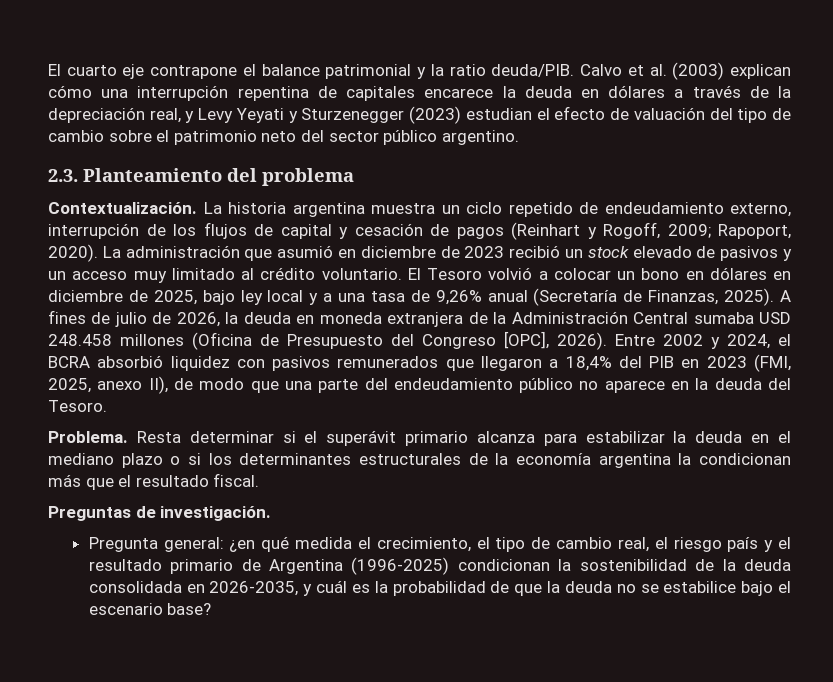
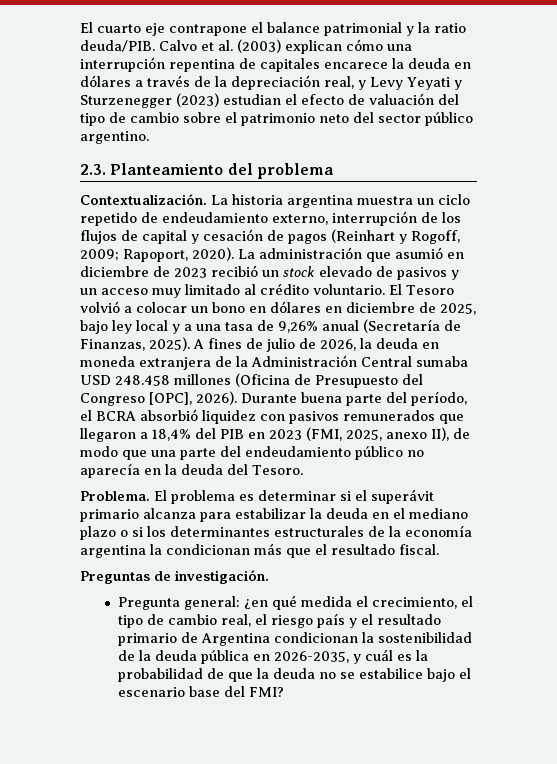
- Entre 2002 y 2024, el BCRA absorbió liquidez con pasivos remunerados que llegaron a 18,4% del PIB en 2023 (FMI, 2025, anexo II), de modo que una parte del endeudamiento público no aparece en la deuda del Tesoro.
+ Durante buena parte del período, el BCRA absorbió liquidez con pasivos remunerados que llegaron a 18,4% del PIB en 2023 (FMI, 2025, anexo II), de modo que una parte del endeudamiento público no aparecía en la deuda del Tesoro.
- Resta determinar si el superávit primario alcanza para estabilizar la deuda en el mediano plazo o si los determinantes estructurales de la economía argentina la condicionan más que el resultado fiscal.
+ El problema es determinar si el superávit primario alcanza para estabilizar la deuda en el mediano plazo o si los determinantes estructurales de la economía argentina la condicionan más que el resultado fiscal.
- Pregunta general: ¿en qué medida el crecimiento, el tipo de cambio real, el riesgo país y el resultado primario de Argentina (1996-2025) condicionan la sostenibilidad de la deuda consolidada en 2026-2035, y cuál es la probabilidad de que la deuda no se estabilice bajo el escenario base?
+ Pregunta general: ¿en qué medida el crecimiento, el tipo de cambio real, el riesgo país y el resultado primario de Argentina condicionan la sostenibilidad de la deuda pública en 2026-2035, y cuál es la probabilidad de que la deuda no se estabilice bajo el escenario base del FMI?

